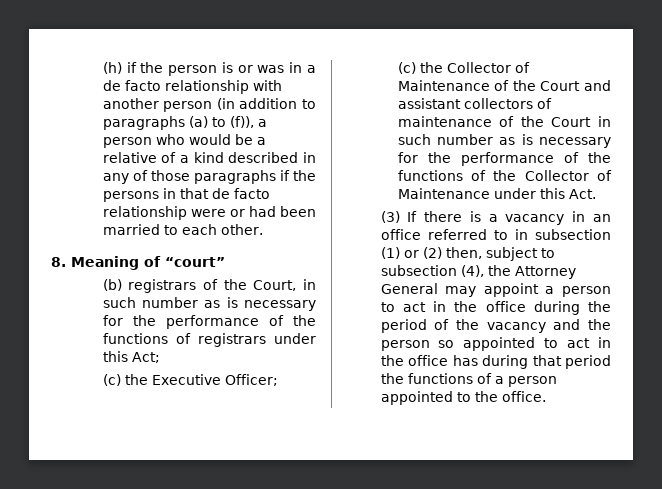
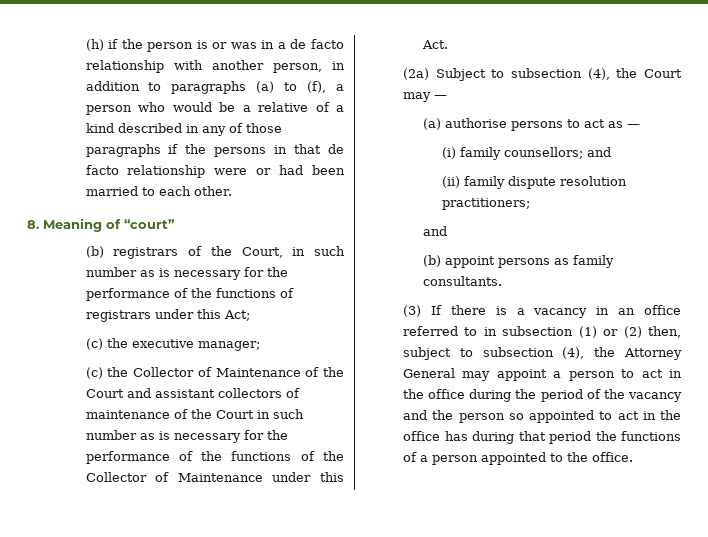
- (h) if the person is or was in a de facto relationship with another person (in addition to paragraphs (a) to (f)), a person who would be a relative of a kind described in any of those paragraphs if the persons in that de facto relationship were or had been married to each other.
+ (h) if the person is or was in a de facto relationship with another person, in addition to paragraphs (a) to (f), a person who would be a relative of a kind described in any of those paragraphs if the persons in that de facto relationship were or had been married to each other.
- (c) the Executive Officer;
+ (c) the executive manager;
+ (2a) Subject to subsection (4), the Court may —
+ (a) authorise persons to act as —
+ (i) family counsellors; and
+ (ii) family dispute resolution practitioners;
+ and
+ (b) appoint persons as family consultants.

